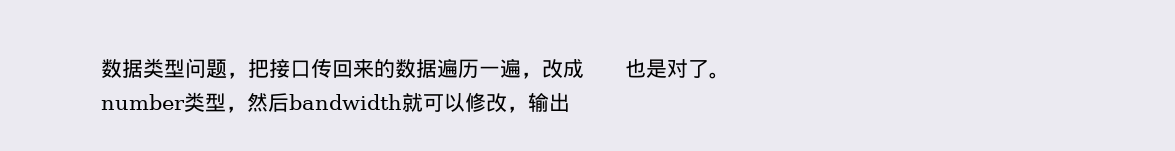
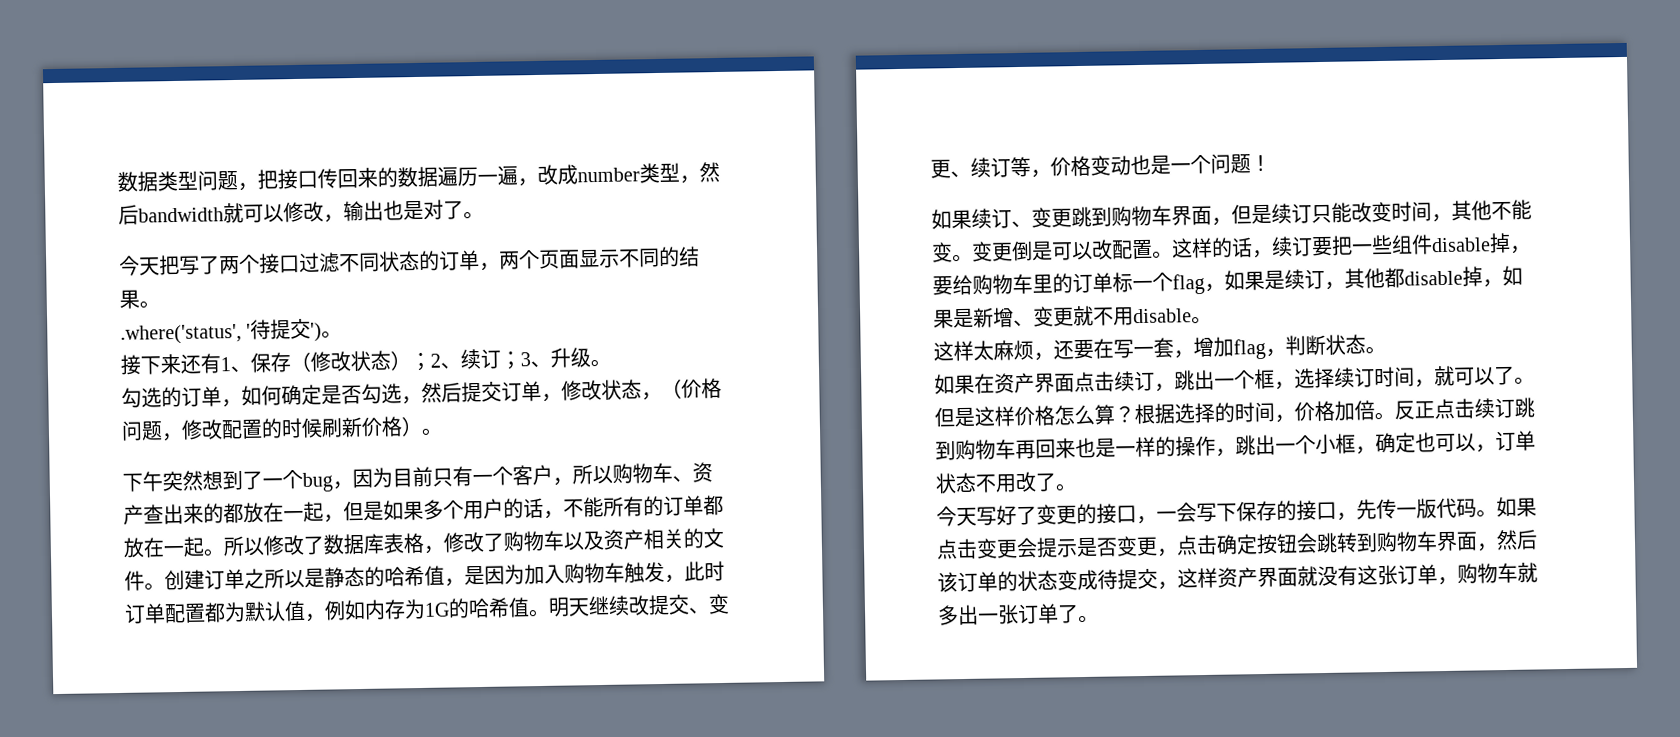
+ 今天把写了两个接口过滤不同状态的订单，两个页面显示不同的结果。
+ .where('status', '待提交')。
+ 接下来还有1、保存（修改状态）；2、续订；3、升级。
+ 勾选的订单，如何确定是否勾选，然后提交订单，修改状态，（价格问题，修改配置的时候刷新价格）。
+ 下午突然想到了一个bug，因为目前只有一个客户，所以购物车、资产查出来的都放在一起，但是如果多个用户的话，不能所有的订单都放在一起。所以修改了数据库表格，修改了购物车以及资产相关的文件。创建订单之所以是静态的哈希值，是因为加入购物车触发，此时订单配置都为默认值，例如内存为1G的哈希值。明天继续改提交、变更、续订等，价格变动也是一个问题！
+ 如果续订、变更跳到购物车界面，但是续订只能改变时间，其他不能变。变更倒是可以改配置。这样的话，续订要把一些组件disable掉，要给购物车里的订单标一个flag，如果是续订，其他都disable掉，如果是新增、变更就不用disable。
+ 这样太麻烦，还要在写一套，增加flag，判断状态。
+ 如果在资产界面点击续订，跳出一个框，选择续订时间，就可以了。但是这样价格怎么算？根据选择的时间，价格加倍。反正点击续订跳到购物车再回来也是一样的操作，跳出一个小框，确定也可以，订单状态不用改了。
+ 今天写好了变更的接口，一会写下保存的接口，先传一版代码。如果点击变更会提示是否变更，点击确定按钮会跳转到购物车界面，然后该订单的状态变成待提交，这样资产界面就没有这张订单，购物车就多出一张订单了。

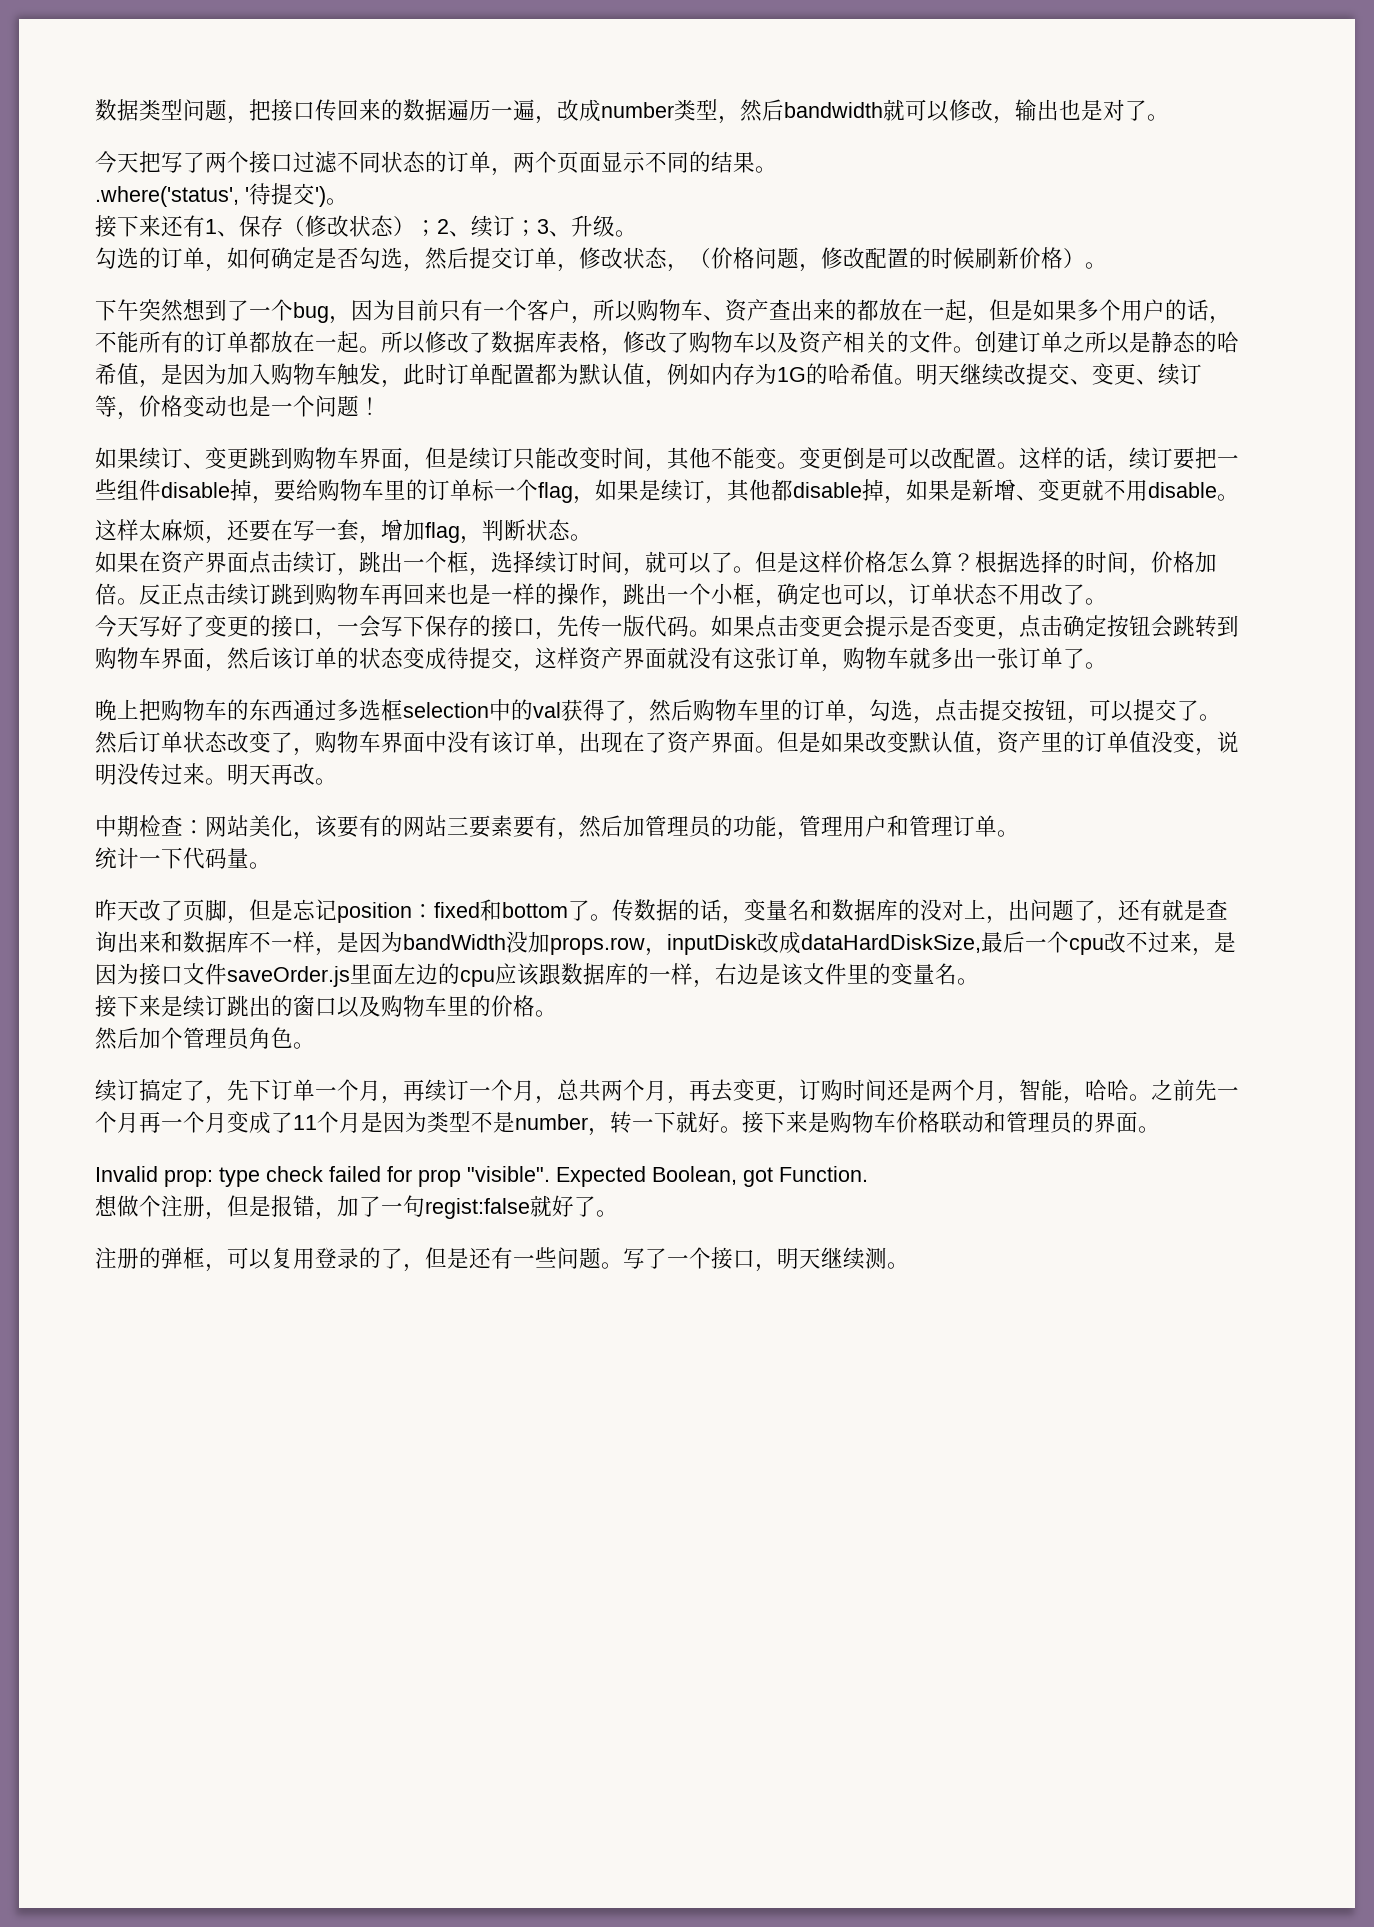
+ 晚上把购物车的东西通过多选框selection中的val获得了，然后购物车里的订单，勾选，点击提交按钮，可以提交了。然后订单状态改变了，购物车界面中没有该订单，出现在了资产界面。但是如果改变默认值，资产里的订单值没变，说明没传过来。明天再改。
+ 中期检查：网站美化，该要有的网站三要素要有，然后加管理员的功能，管理用户和管理订单。
+ 统计一下代码量。
+ 昨天改了页脚，但是忘记position：fixed和bottom了。传数据的话，变量名和数据库的没对上，出问题了，还有就是查询出来和数据库不一样，是因为bandWidth没加props.row，inputDisk改成dataHardDiskSize,最后一个cpu改不过来，是因为接口文件saveOrder.js里面左边的cpu应该跟数据库的一样，右边是该文件里的变量名。
+ 接下来是续订跳出的窗口以及购物车里的价格。
+ 然后加个管理员角色。
+ 续订搞定了，先下订单一个月，再续订一个月，总共两个月，再去变更，订购时间还是两个月，智能，哈哈。之前先一个月再一个月变成了11个月是因为类型不是number，转一下就好。接下来是购物车价格联动和管理员的界面。
+ Invalid prop: type check failed for prop "visible". Expected Boolean, got Function.
+ 想做个注册，但是报错，加了一句regist:false就好了。
+ 注册的弹框，可以复用登录的了，但是还有一些问题。写了一个接口，明天继续测。

